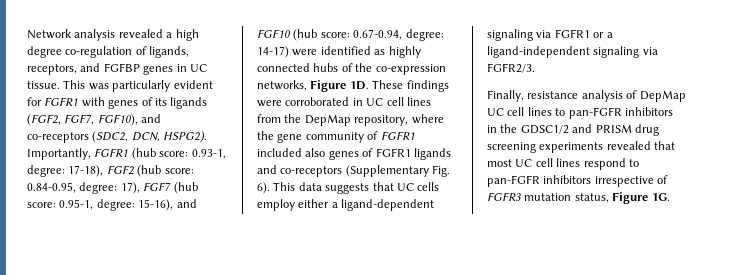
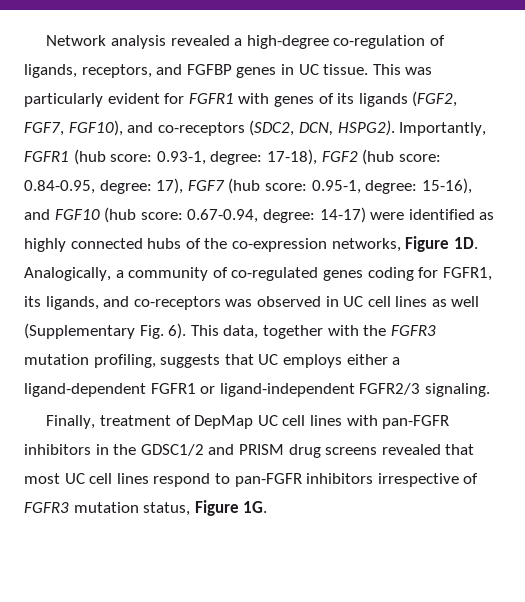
- Network analysis revealed a high degree co-regulation of ligands, receptors, and FGFBP genes in UC tissue.
+ Network analysis revealed a high-degree co-regulation of ligands, receptors, and FGFBP genes in UC tissue.
- These findings were corroborated in UC cell lines from the DepMap repository, where the gene community of FGFR1 included also genes of FGFR1 ligands and co-receptors (Supplementary Fig. 6). This data suggests that UC cells employ either a ligand-dependent signaling via FGFR1 or a ligand-independent signaling via FGFR2/3.
+ Analogically, a community of co-regulated genes coding for FGFR1, its ligands, and co-receptors was observed in UC cell lines as well (Supplementary Fig. 6). This data, together with the FGFR3 mutation profiling, suggests that UC employs either a ligand-dependent FGFR1 or ligand-independent FGFR2/3 signaling.
- Finally, resistance analysis of DepMap UC cell lines to pan-FGFR inhibitors in the GDSC1/2 and PRISM drug screening experiments revealed that most UC cell lines respond to pan-FGFR inhibitors irrespective of FGFR3 mutation status, Figure 1G.
+ Finally, treatment of DepMap UC cell lines with pan-FGFR inhibitors in the GDSC1/2 and PRISM drug screens revealed that most UC cell lines respond to pan-FGFR inhibitors irrespective of FGFR3 mutation status, Figure 1G.

